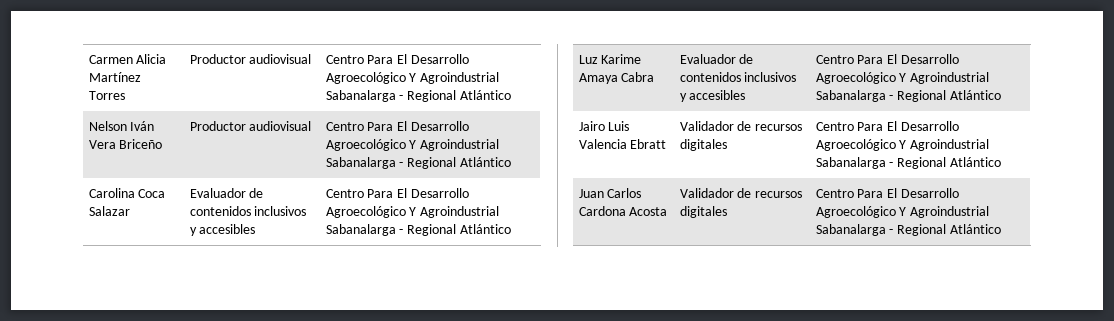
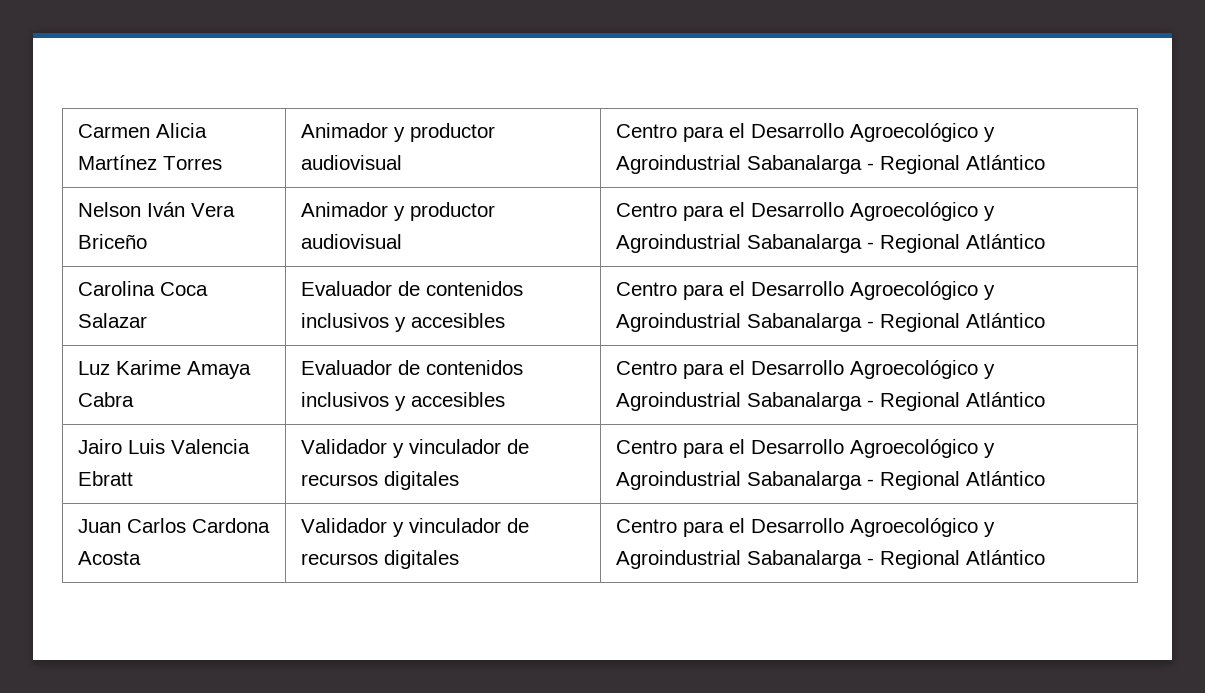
- Carmen Alicia Martínez Torres | Productor audiovisual | Centro Para El Desarrollo Agroecológico Y Agroindustrial Sabanalarga - Regional Atlántico
+ Carmen Alicia Martínez Torres | Animador y productor audiovisual | Centro para el Desarrollo Agroecológico y Agroindustrial Sabanalarga - Regional Atlántico
- Nelson Iván Vera Briceño | Productor audiovisual | Centro Para El Desarrollo Agroecológico Y Agroindustrial Sabanalarga - Regional Atlántico
+ Nelson Iván Vera Briceño | Animador y productor audiovisual | Centro para el Desarrollo Agroecológico y Agroindustrial Sabanalarga - Regional Atlántico
- Carolina Coca Salazar | Evaluador de contenidos inclusivos y accesibles | Centro Para El Desarrollo Agroecológico Y Agroindustrial Sabanalarga - Regional Atlántico
+ Carolina Coca Salazar | Evaluador de contenidos inclusivos y accesibles | Centro para el Desarrollo Agroecológico y Agroindustrial Sabanalarga - Regional Atlántico
- Luz Karime Amaya Cabra | Evaluador de contenidos inclusivos y accesibles | Centro Para El Desarrollo Agroecológico Y Agroindustrial Sabanalarga - Regional Atlántico
+ Luz Karime Amaya Cabra | Evaluador de contenidos inclusivos y accesibles | Centro para el Desarrollo Agroecológico y Agroindustrial Sabanalarga - Regional Atlántico
- Jairo Luis Valencia Ebratt | Validador de recursos digitales | Centro Para El Desarrollo Agroecológico Y Agroindustrial Sabanalarga - Regional Atlántico
+ Jairo Luis Valencia Ebratt | Validador y vinculador de recursos digitales | Centro para el Desarrollo Agroecológico y Agroindustrial Sabanalarga - Regional Atlántico
- Juan Carlos Cardona Acosta | Validador de recursos digitales | Centro Para El Desarrollo Agroecológico Y Agroindustrial Sabanalarga - Regional Atlántico
+ Juan Carlos Cardona Acosta | Validador y vinculador de recursos digitales | Centro para el Desarrollo Agroecológico y Agroindustrial Sabanalarga - Regional Atlántico

